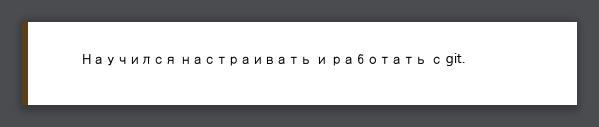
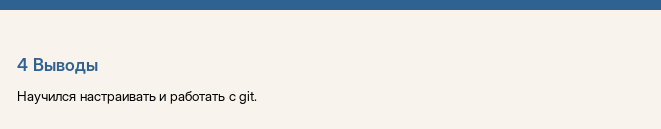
+ 4 Выводы

